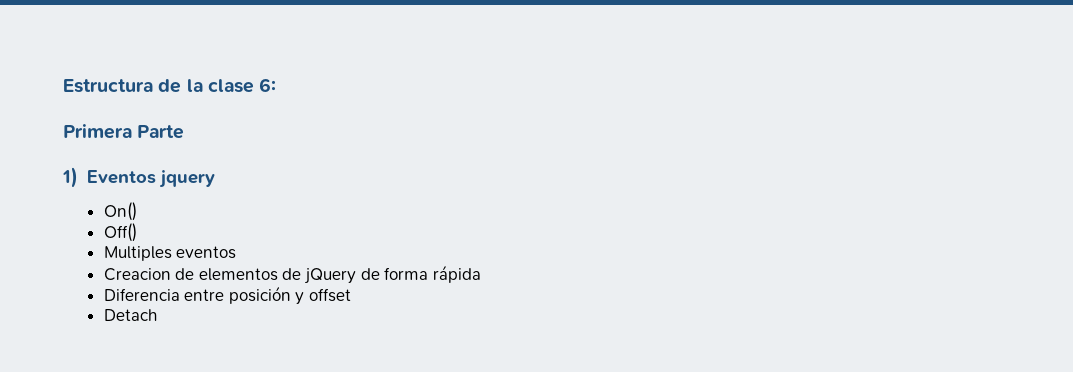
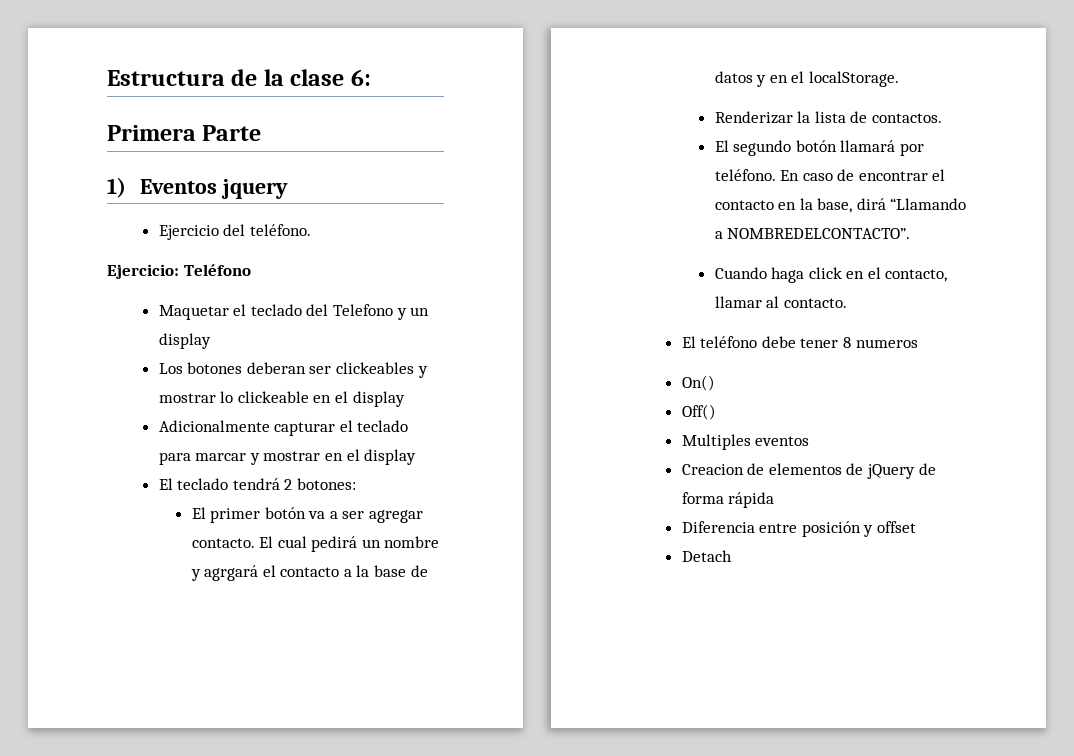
+ Ejercicio del teléfono.
+ Ejercicio: Teléfono
+ Maquetar el teclado del Telefono y un display
+ Los botones deberan ser clickeables y mostrar lo clickeable en el display
+ Adicionalmente capturar el teclado para marcar y mostrar en el display
+ El teclado tendrá 2 botones:
+ El primer botón va a ser agregar contacto. El cual pedirá un nombre y agrgará el contacto a la base de datos y en el localStorage.
+ Renderizar la lista de contactos.
+ El segundo botón llamará por teléfono. En caso de encontrar el contacto en la base, dirá “Llamando a NOMBREDELCONTACTO”.
+ Cuando haga click en el contacto, llamar al contacto.
+ El teléfono debe tener 8 numeros

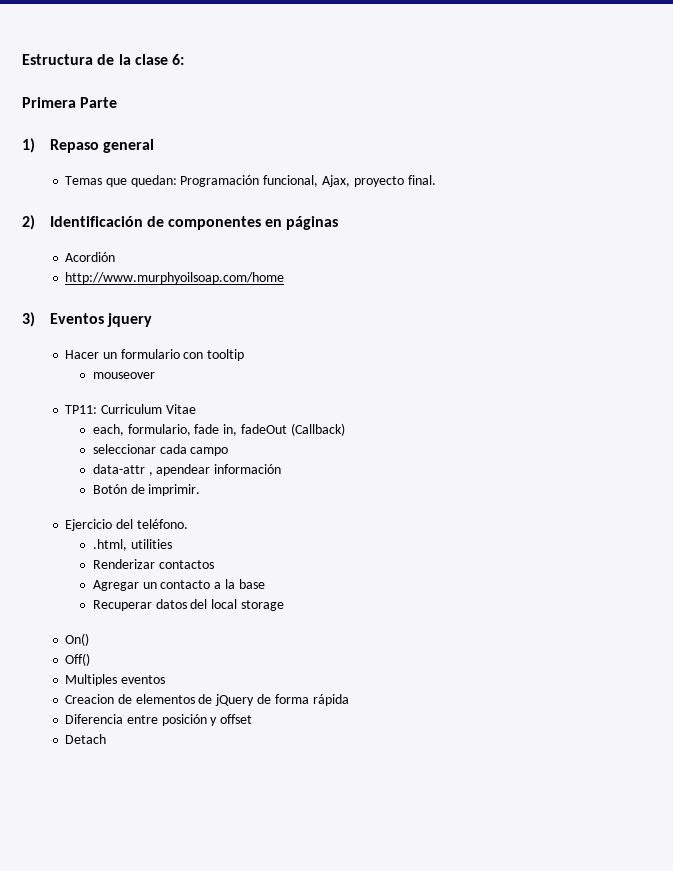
- 1) Eventos jquery
+ 1) Repaso general
+ Temas que quedan: Programación funcional, Ajax, proyecto final.
+ 2) Identificación de componentes en páginas
+ Acordión
+ http://www.murphyoilsoap.com/home
+ 3) Eventos jquery
+ Hacer un formulario con tooltip
+ mouseover
+ TP11: Curriculum Vitae
+ each, formulario, fade in, fadeOut (Callback)
+ seleccionar cada campo
+ data-attr , apendear información
+ Botón de imprimir.
  Ejercicio del teléfono.
- Ejercicio: Teléfono
- Maquetar el teclado del Telefono y un display
- Los botones deberan ser clickeables y mostrar lo clickeable en el display
- Adicionalmente capturar el teclado para marcar y mostrar en el display
- El teclado tendrá 2 botones:
- El primer botón va a ser agregar contacto. El cual pedirá un nombre y agrgará el contacto a la base de datos y en el localStorage.
- Renderizar la lista de contactos.
- El segundo botón llamará por teléfono. En caso de encontrar el contacto en la base, dirá “Llamando a NOMBREDELCONTACTO”.
- Cuando haga click en el contacto, llamar al contacto.
- El teléfono debe tener 8 numeros
+ .html, utilities
+ Renderizar contactos
+ Agregar un contacto a la base
+ Recuperar datos del local storage

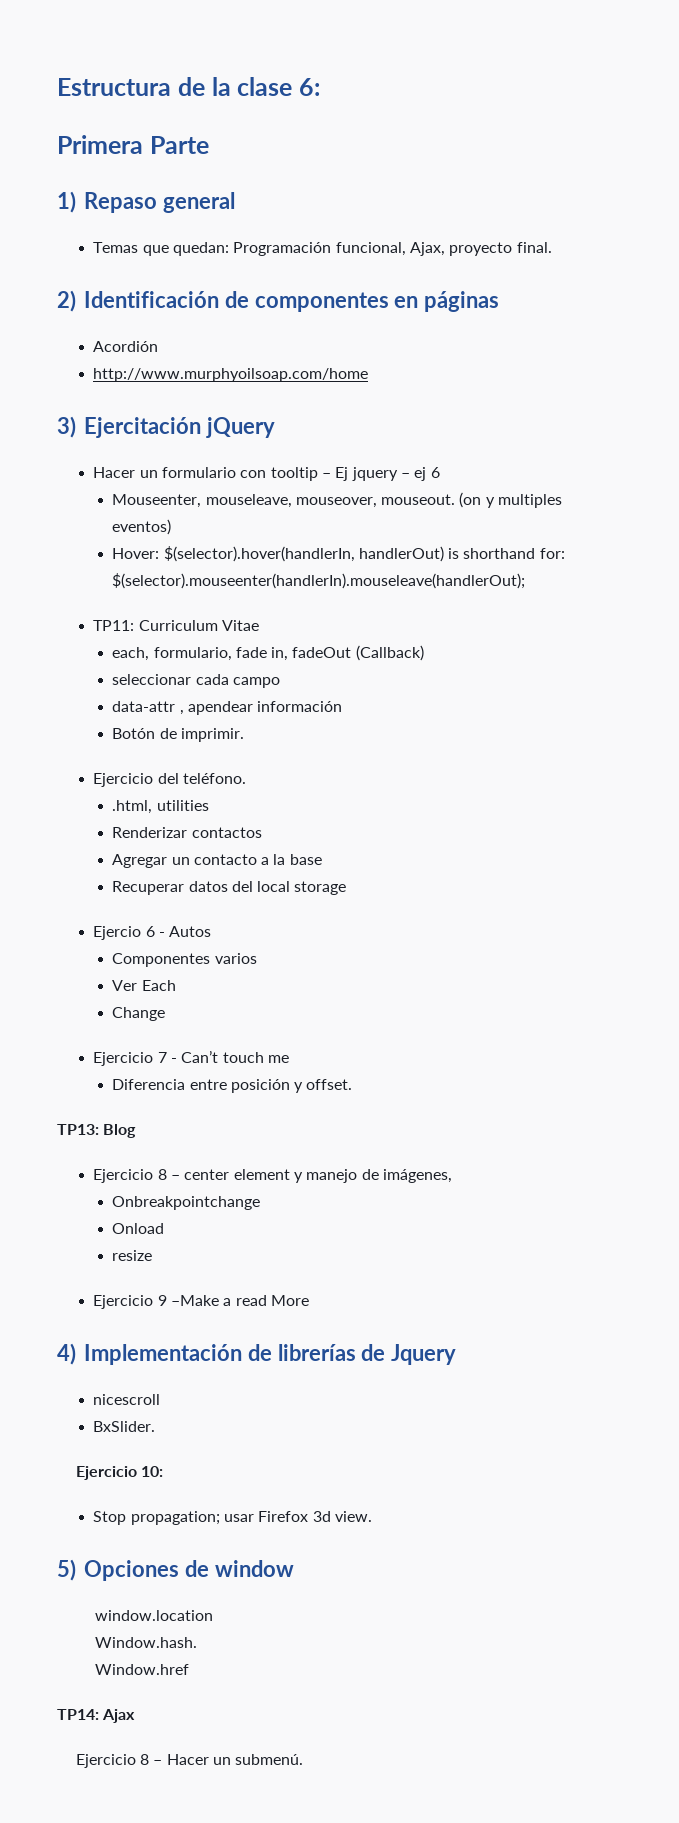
- 3) Eventos jquery
+ 3) Ejercitación jQuery
- Hacer un formulario con tooltip
- mouseover
+ Hacer un formulario con tooltip – Ej jquery – ej 6
+ Mouseenter, mouseleave, mouseover, mouseout. (on y multiples eventos)
+ Hover: $(selector).hover(handlerIn, handlerOut) is shorthand for: $(selector).mouseenter(handlerIn).mouseleave(handlerOut);
- On()
- Off()
- Multiples eventos
- Creacion de elementos de jQuery de forma rápida
- Diferencia entre posición y offset
- Detach
+ Ejercio 6 - Autos
+ Componentes varios
+ Ver Each
+ Change
+ Ejercicio 7 - Can’t touch me
+ Diferencia entre posición y offset.
+ TP13: Blog
+ Ejercicio 8 – center element y manejo de imágenes,
+ Onbreakpointchange
+ Onload
+ resize
+ Ejercicio 9 –Make a read More
+ 4) Implementación de librerías de Jquery
+ nicescroll
+ BxSlider.
+ Ejercicio 10:
+ Stop propagation; usar Firefox 3d view.
+ 5) Opciones de window
+ window.location
+ Window.hash.
+ Window.href
+ TP14: Ajax
+ Ejercicio 8 – Hacer un submenú.

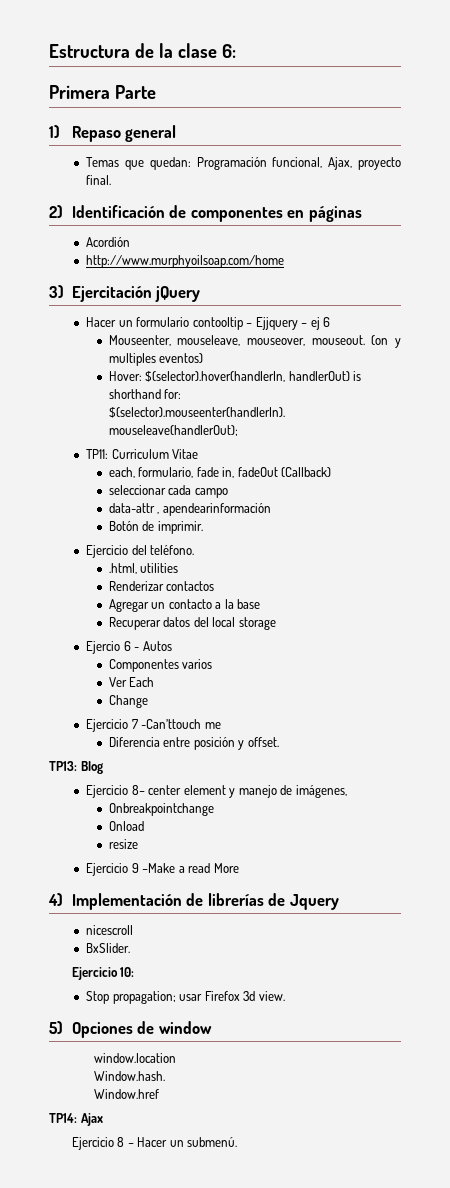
- Hacer un formulario con tooltip – Ej jquery – ej 6
+ Hacer un formulario contooltip – Ejjquery – ej 6
- data-attr , apendear información
+ data-attr , apendearinformación
- Ejercicio 7 - Can’t touch me
+ Ejercicio 7 -Can’ttouch me
- Ejercicio 8 – center element y manejo de imágenes,
+ Ejercicio 8– center element y manejo de imágenes,

